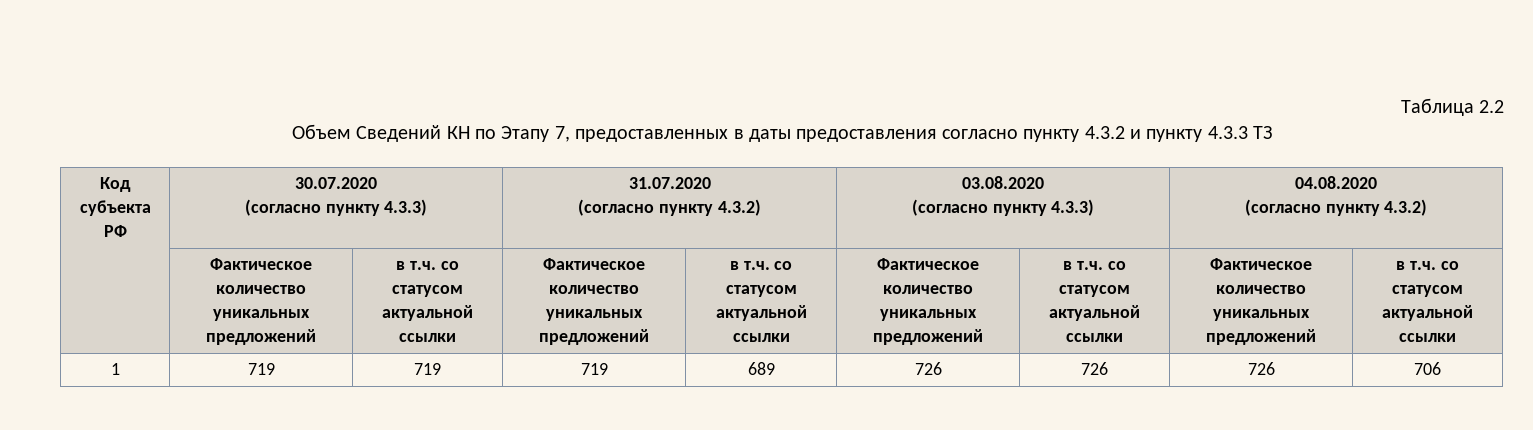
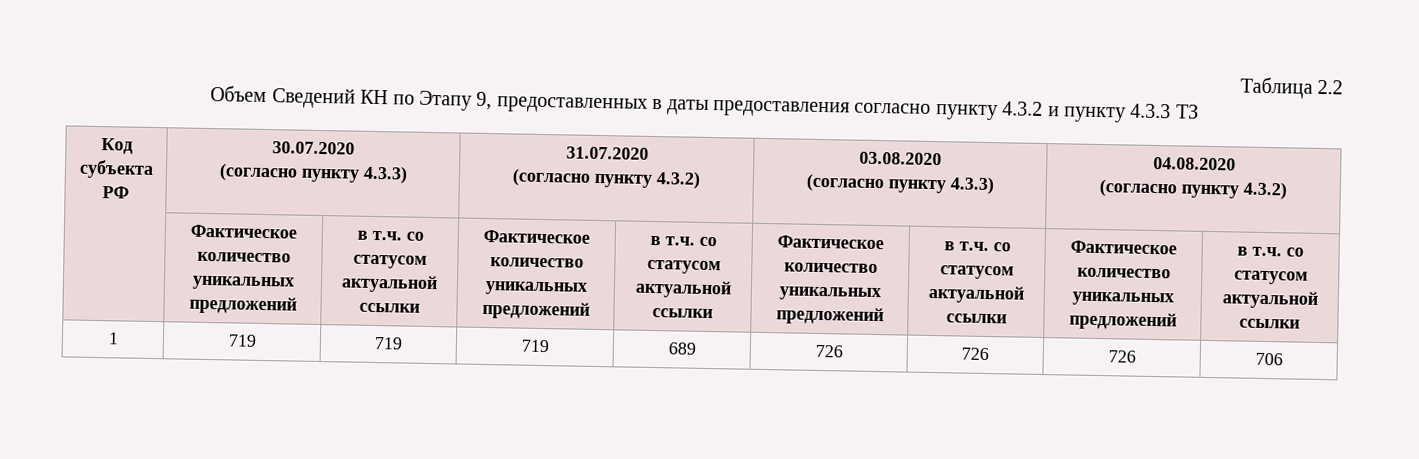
- Объем Сведений КН по Этапу 7, предоставленных в даты предоставления согласно пункту 4.3.2 и пункту 4.3.3 ТЗ
+ Объем Сведений КН по Этапу 9, предоставленных в даты предоставления согласно пункту 4.3.2 и пункту 4.3.3 ТЗ

